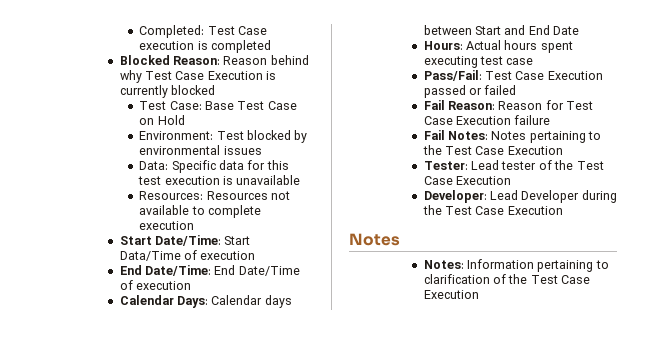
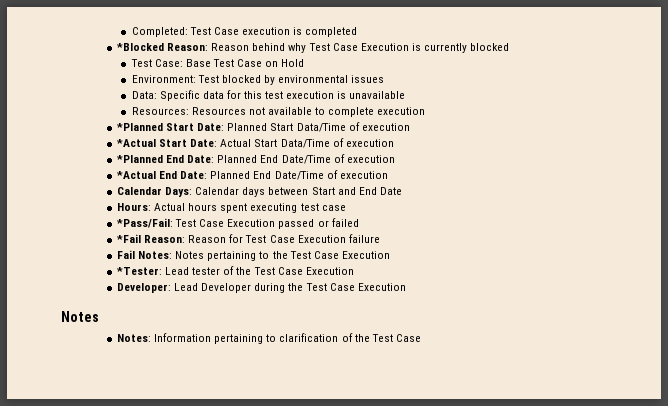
- Blocked Reason: Reason behind why Test Case Execution is currently blocked
+ *Blocked Reason: Reason behind why Test Case Execution is currently blocked
- Start Date/Time: Start Data/Time of execution
- End Date/Time: End Date/Time of execution
+ *Planned Start Date: Planned Start Data/Time of execution
+ *Actual Start Date: Actual Start Data/Time of execution
+ *Planned End Date: Planned End Date/Time of execution
+ *Actual End Date: Planned End Date/Time of execution
- Pass/Fail: Test Case Execution passed or failed
+ *Pass/Fail: Test Case Execution passed or failed
- Fail Reason: Reason for Test Case Execution failure
+ *Fail Reason: Reason for Test Case Execution failure
- Tester: Lead tester of the Test Case Execution
+ *Tester: Lead tester of the Test Case Execution
- Notes: Information pertaining to clarification of the Test Case Execution
+ Notes: Information pertaining to clarification of the Test Case

